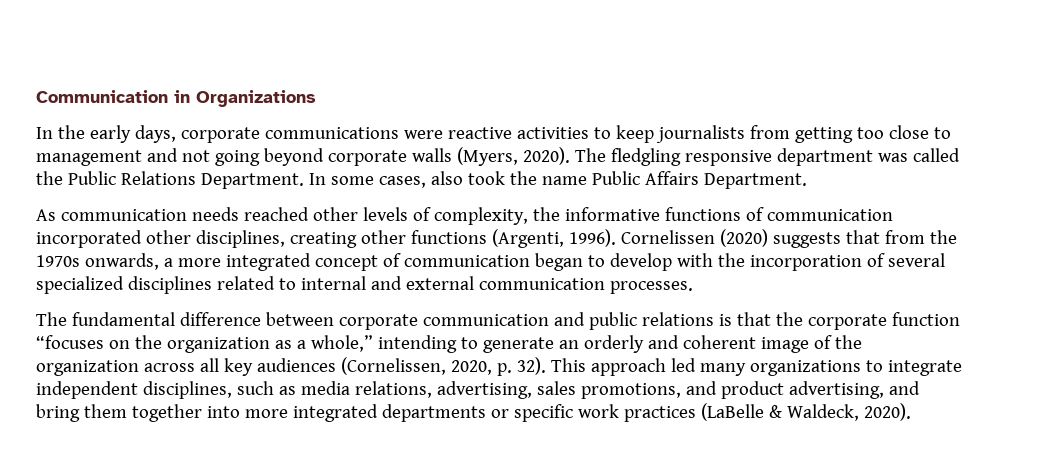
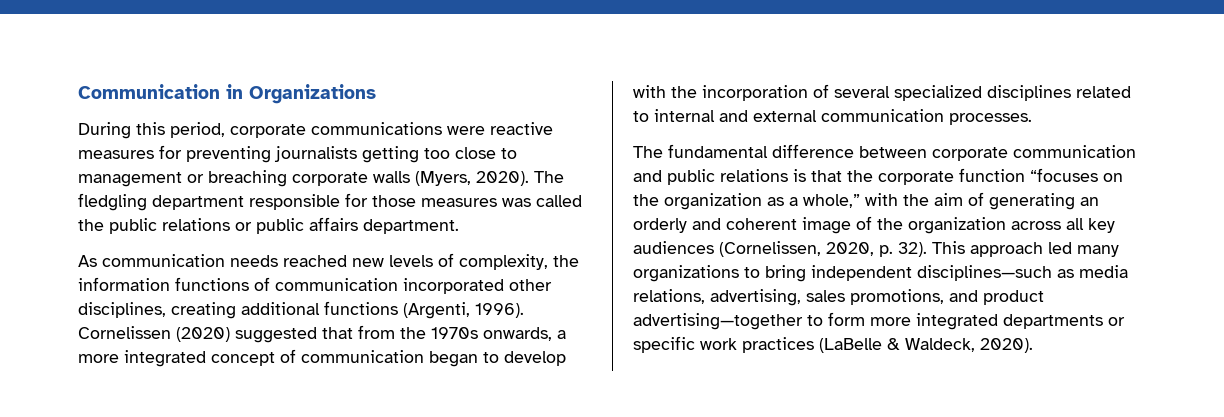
- In the early days, corporate communications were reactive activities to keep journalists from getting too close to management and not going beyond corporate walls (Myers, 2020).
+ During this period, corporate communications were reactive measures for preventing journalists getting too close to management or breaching corporate walls (Myers, 2020).
- The fledgling responsive department was called the Public Relations Department. In some cases, also took the name Public Affairs Department.
+ The fledgling department responsible for those measures was called the public relations or public affairs department.
- As communication needs reached other levels of complexity, the informative functions of communication incorporated other disciplines, creating other functions (Argenti, 1996).
+ As communication needs reached new levels of complexity, the information functions of communication incorporated other disciplines, creating additional functions (Argenti, 1996).
- Cornelissen (2020) suggests that from the 1970s onwards, a more integrated concept of communication began to develop with the incorporation of several specialized disciplines related to internal and external communication processes.
+ Cornelissen (2020) suggested that from the 1970s onwards, a more integrated concept of communication began to develop with the incorporation of several specialized disciplines related to internal and external communication processes.
- The fundamental difference between corporate communication and public relations is that the corporate function “focuses on the organization as a whole,” intending to generate an orderly and coherent image of the organization across all key audiences (Cornelissen, 2020, p. 32).
+ The fundamental difference between corporate communication and public relations is that the corporate function “focuses on the organization as a whole,” with the aim of generating an orderly and coherent image of the organization across all key audiences (Cornelissen, 2020, p. 32).
- This approach led many organizations to integrate independent disciplines, such as media relations, advertising, sales promotions, and product advertising, and bring them together into more integrated departments or specific work practices (LaBelle & Waldeck, 2020).
+ This approach led many organizations to bring independent disciplines—such as media relations, advertising, sales promotions, and product advertising—together to form more integrated departments or specific work practices (LaBelle & Waldeck, 2020).

